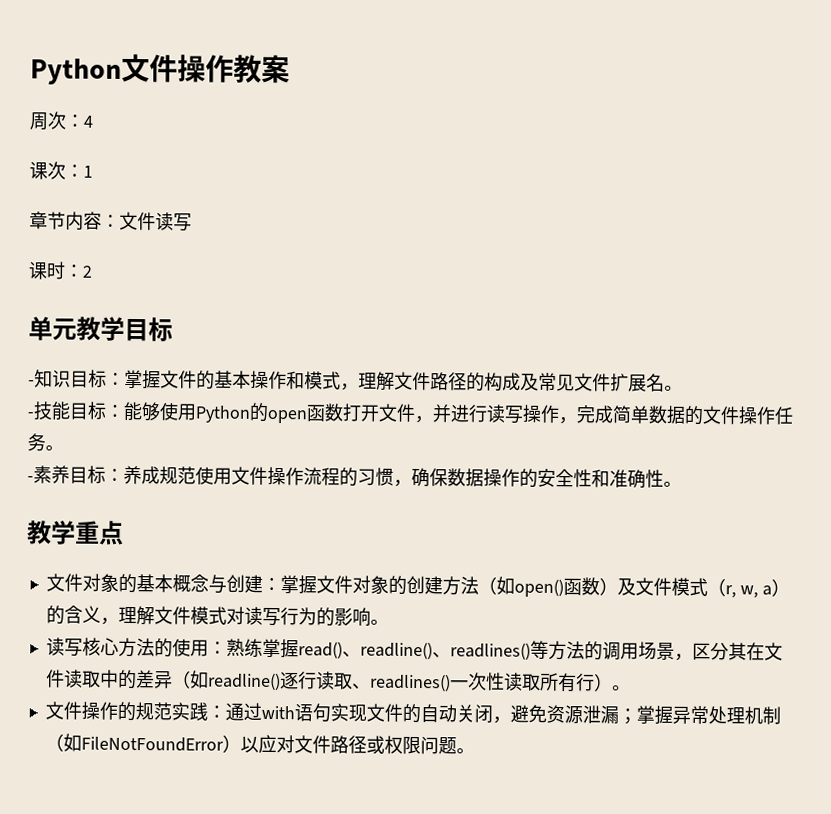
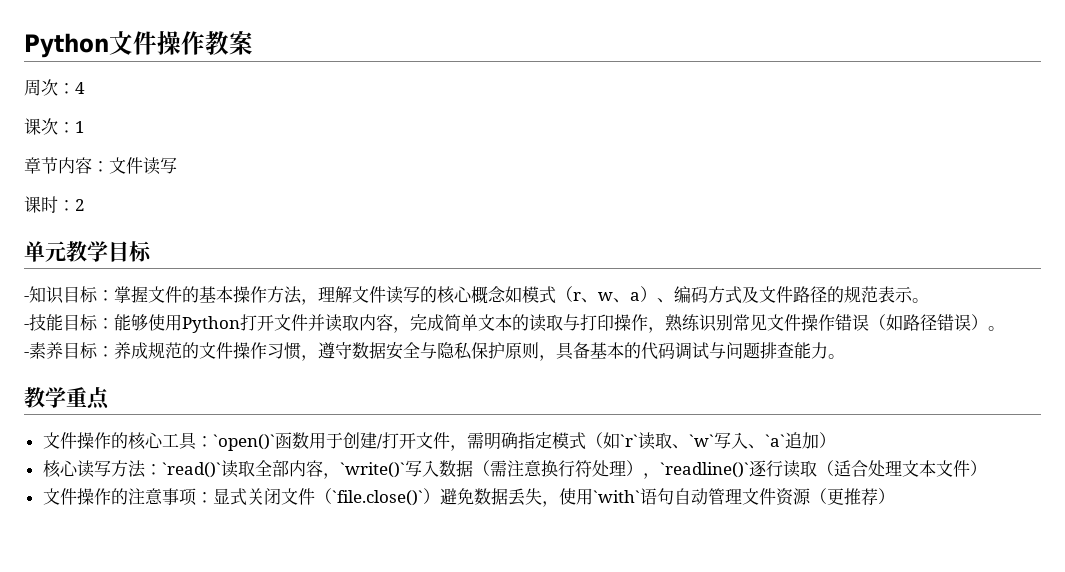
- -知识目标：掌握文件的基本操作和模式，理解文件路径的构成及常见文件扩展名。
+ -知识目标：掌握文件的基本操作方法，理解文件读写的核心概念如模式（r、w、a）、编码方式及文件路径的规范表示。
- -技能目标：能够使用Python的open函数打开文件，并进行读写操作，完成简单数据的文件操作任务。
+ -技能目标：能够使用Python打开文件并读取内容，完成简单文本的读取与打印操作，熟练识别常见文件操作错误（如路径错误）。
- -素养目标：养成规范使用文件操作流程的习惯，确保数据操作的安全性和准确性。
+ -素养目标：养成规范的文件操作习惯，遵守数据安全与隐私保护原则，具备基本的代码调试与问题排查能力。
  教学重点
- 文件对象的基本概念与创建：掌握文件对象的创建方法（如open()函数）及文件模式（r, w, a）的含义，理解文件模式对读写行为的影响。
- 读写核心方法的使用：熟练掌握read()、readline()、readlines()等方法的调用场景，区分其在文件读取中的差异（如readline()逐行读取、readlines()一次性读取所有行）。
- 文件操作的规范实践：通过with语句实现文件的自动关闭，避免资源泄漏；掌握异常处理机制（如FileNotFoundError）以应对文件路径或权限问题。
+ 文件操作的核心工具：`open()`函数用于创建/打开文件，需明确指定模式（如`r`读取、`w`写入、`a`追加）
+ 核心读写方法：`read()`读取全部内容，`write()`写入数据（需注意换行符处理），`readline()`逐行读取（适合处理文本文件）
+ 文件操作的注意事项：显式关闭文件（`file.close()`）避免数据丢失，使用`with`语句自动管理文件资源（更推荐）

